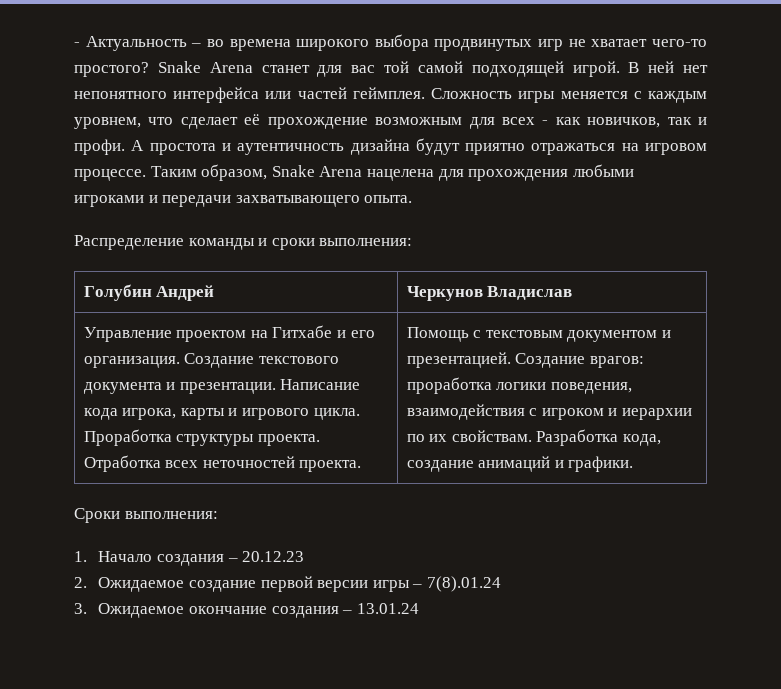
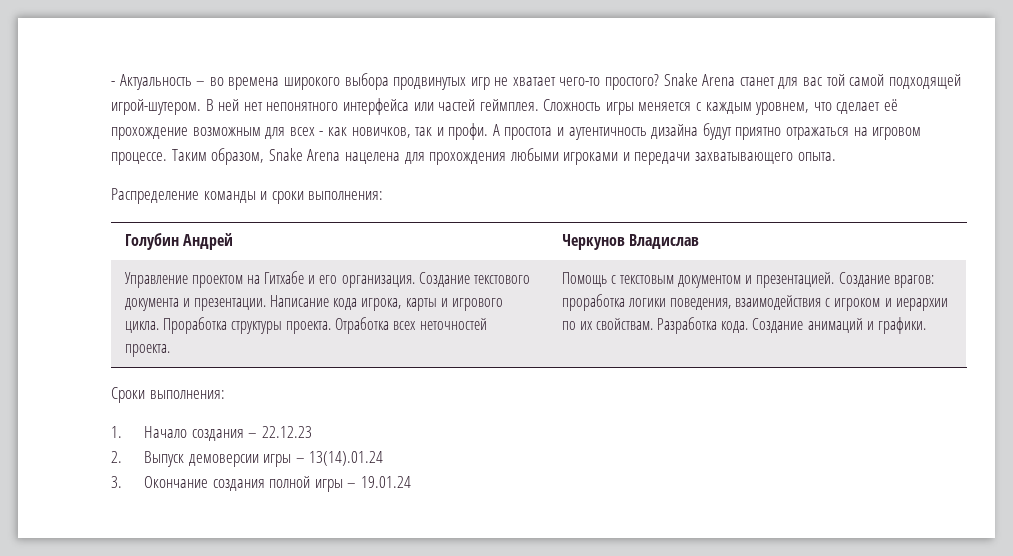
- Snake Arena станет для вас той самой подходящей игрой.
+ Snake Arena станет для вас той самой подходящей игрой-шутером.
- Разработка кода, создание анимаций и графики.
+ Разработка кода. Создание анимаций и графики.
- 1. Начало создания – 20.12.23
+ 1. Начало создания – 22.12.23
- 2. Ожидаемое создание первой версии игры – 7(8).01.24
+ 2. Выпуск демоверсии игры – 13(14).01.24
- 3. Ожидаемое окончание создания – 13.01.24
+ 3. Окончание создания полной игры – 19.01.24

